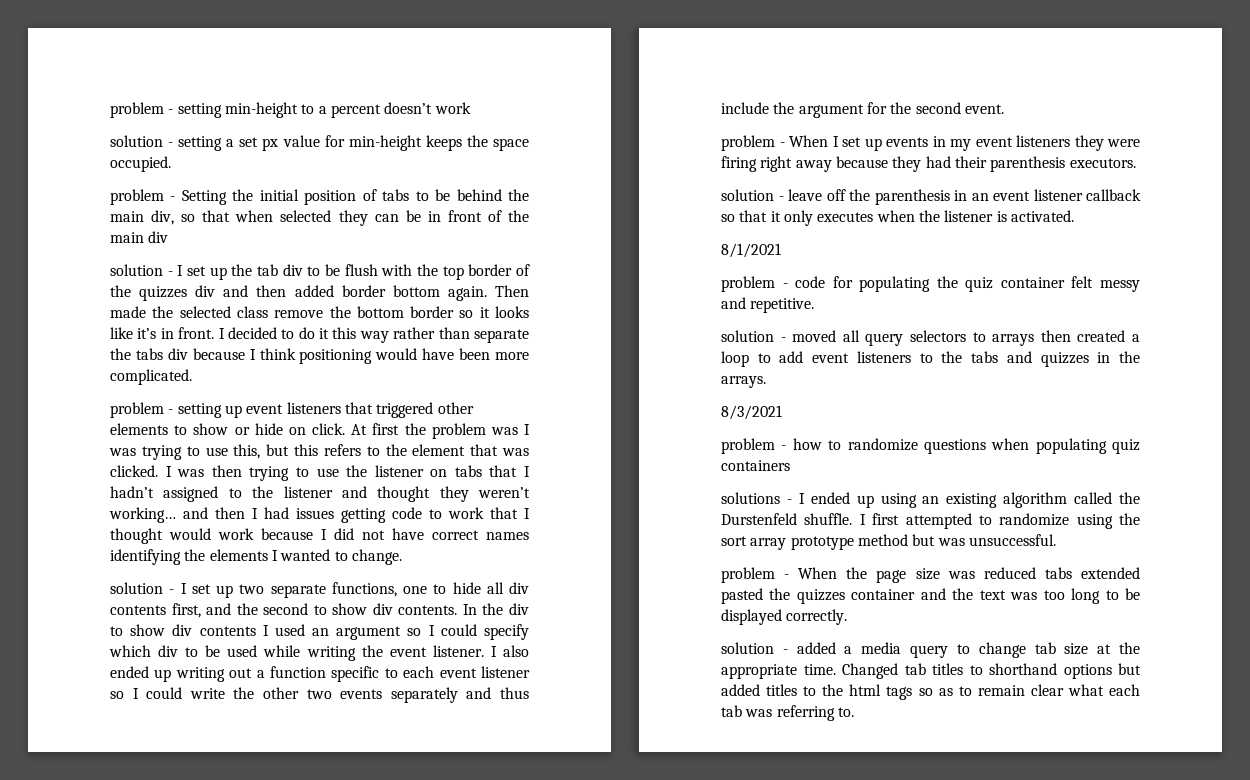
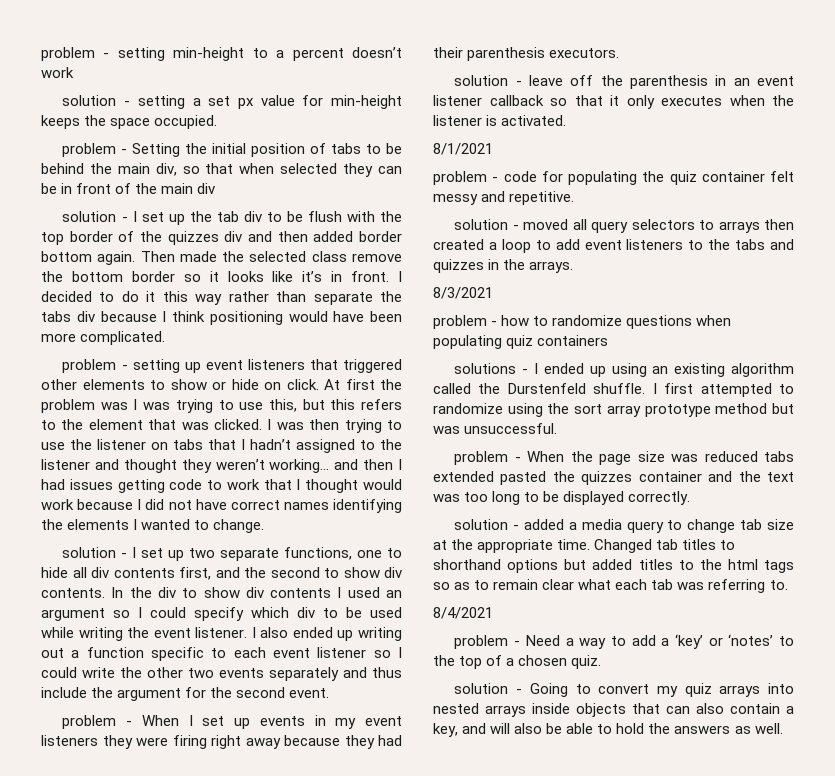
+ 8/4/2021
+ problem - Need a way to add a ‘key’ or ‘notes’ to the top of a chosen quiz.
+ solution - Going to convert my quiz arrays into nested arrays inside objects that can also contain a key, and will also be able to hold the answers as well.

